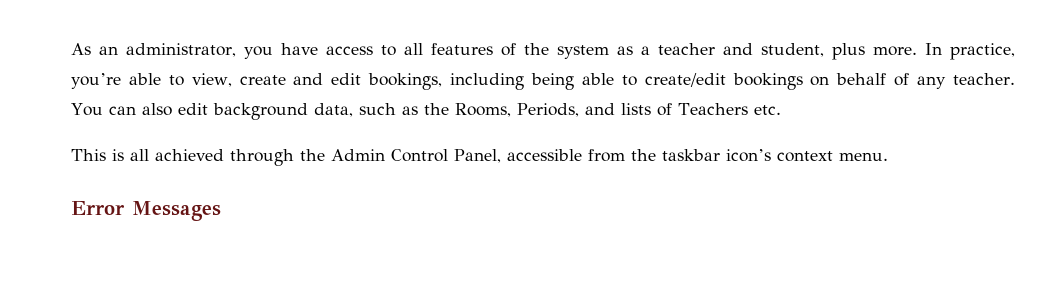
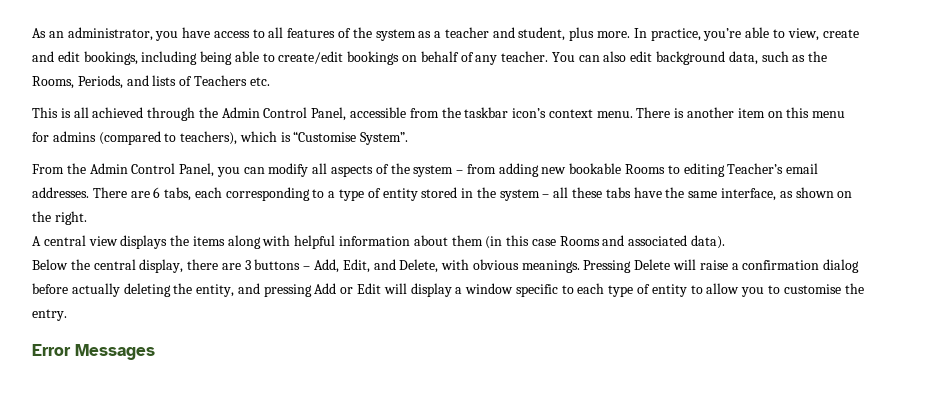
+ There is another item on this menu for admins (compared to teachers), which is “Customise System”.
+ From the Admin Control Panel, you can modify all aspects of the system – from adding new bookable Rooms to editing Teacher’s email addresses. There are 6 tabs, each corresponding to a type of entity stored in the system – all these tabs have the same interface, as shown on the right.
+ A central view displays the items along with helpful information about them (in this case Rooms and associated data).
+ Below the central display, there are 3 buttons – Add, Edit, and Delete, with obvious meanings. Pressing Delete will raise a confirmation dialog before actually deleting the entity, and pressing Add or Edit will display a window specific to each type of entity to allow you to customise the entry.

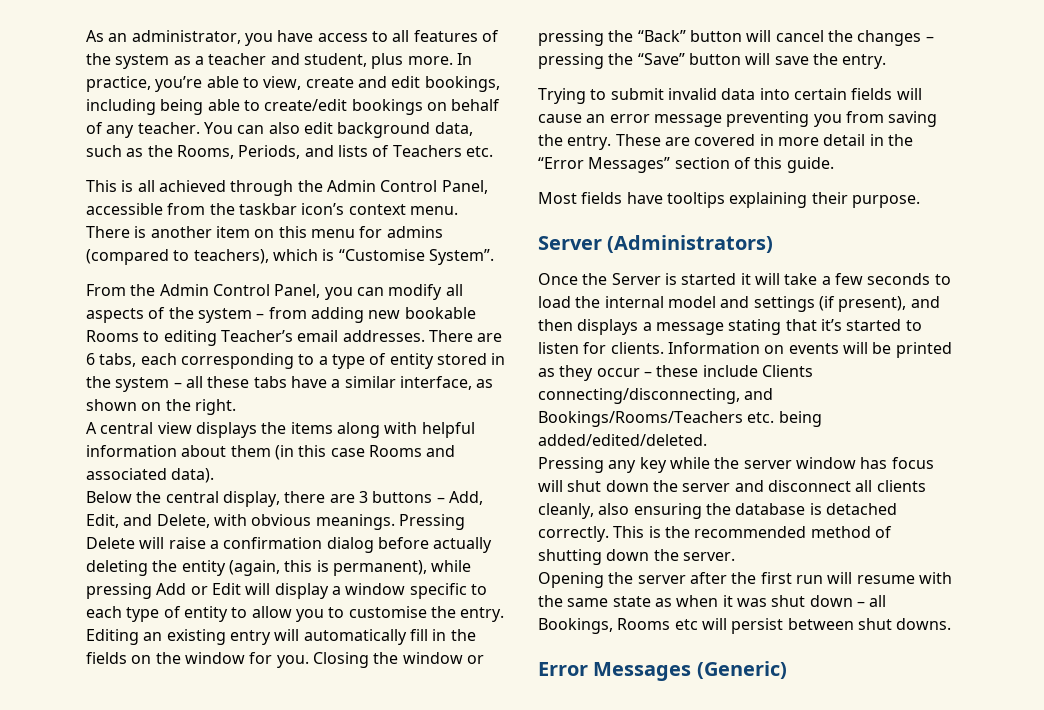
- There are 6 tabs, each corresponding to a type of entity stored in the system – all these tabs have the same interface, as shown on the right.
+ There are 6 tabs, each corresponding to a type of entity stored in the system – all these tabs have a similar interface, as shown on the right.
- Pressing Delete will raise a confirmation dialog before actually deleting the entity, and pressing Add or Edit will display a window specific to each type of entity to allow you to customise the entry.
+ Pressing Delete will raise a confirmation dialog before actually deleting the entity (again, this is permanent), while pressing Add or Edit will display a window specific to each type of entity to allow you to customise the entry. Editing an existing entry will automatically fill in the fields on the window for you. Closing the window or pressing the “Back” button will cancel the changes – pressing the “Save” button will save the entry.
+ Trying to submit invalid data into certain fields will cause an error message preventing you from saving the entry. These are covered in more detail in the “Error Messages” section of this guide.
+ Most fields have tooltips explaining their purpose.
+ Server (Administrators)
+ Once the Server is started it will take a few seconds to load the internal model and settings (if present), and then displays a message stating that it’s started to listen for clients. Information on events will be printed as they occur – these include Clients connecting/disconnecting, and Bookings/Rooms/Teachers etc. being added/edited/deleted.
+ Pressing any key while the server window has focus will shut down the server and disconnect all clients cleanly, also ensuring the database is detached correctly. This is the recommended method of shutting down the server.
+ Opening the server after the first run will resume with the same state as when it was shut down – all Bookings, Rooms etc will persist between shut downs.
- Error Messages
+ Error Messages (Generic)

